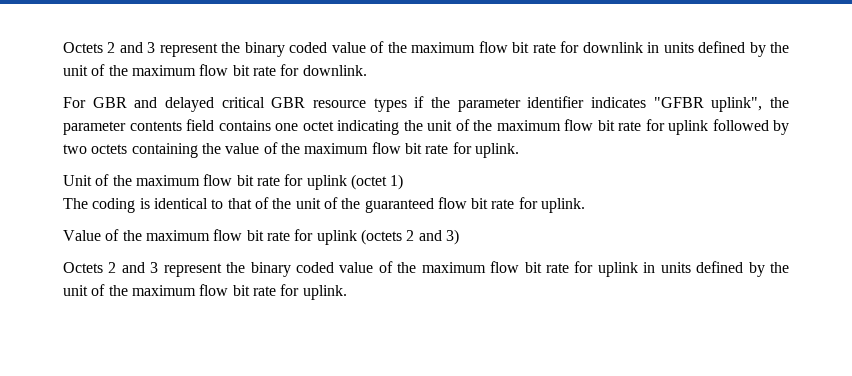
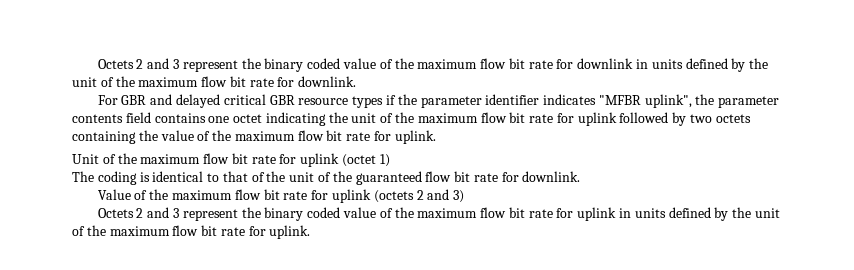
- For GBR and delayed critical GBR resource types if the parameter identifier indicates "GFBR uplink", the parameter contents field contains one octet indicating the unit of the maximum flow bit rate for uplink followed by two octets containing the value of the maximum flow bit rate for uplink.
+ For GBR and delayed critical GBR resource types if the parameter identifier indicates "MFBR uplink", the parameter contents field contains one octet indicating the unit of the maximum flow bit rate for uplink followed by two octets containing the value of the maximum flow bit rate for uplink.
- The coding is identical to that of the unit of the guaranteed flow bit rate for uplink.
+ The coding is identical to that of the unit of the guaranteed flow bit rate for downlink.

